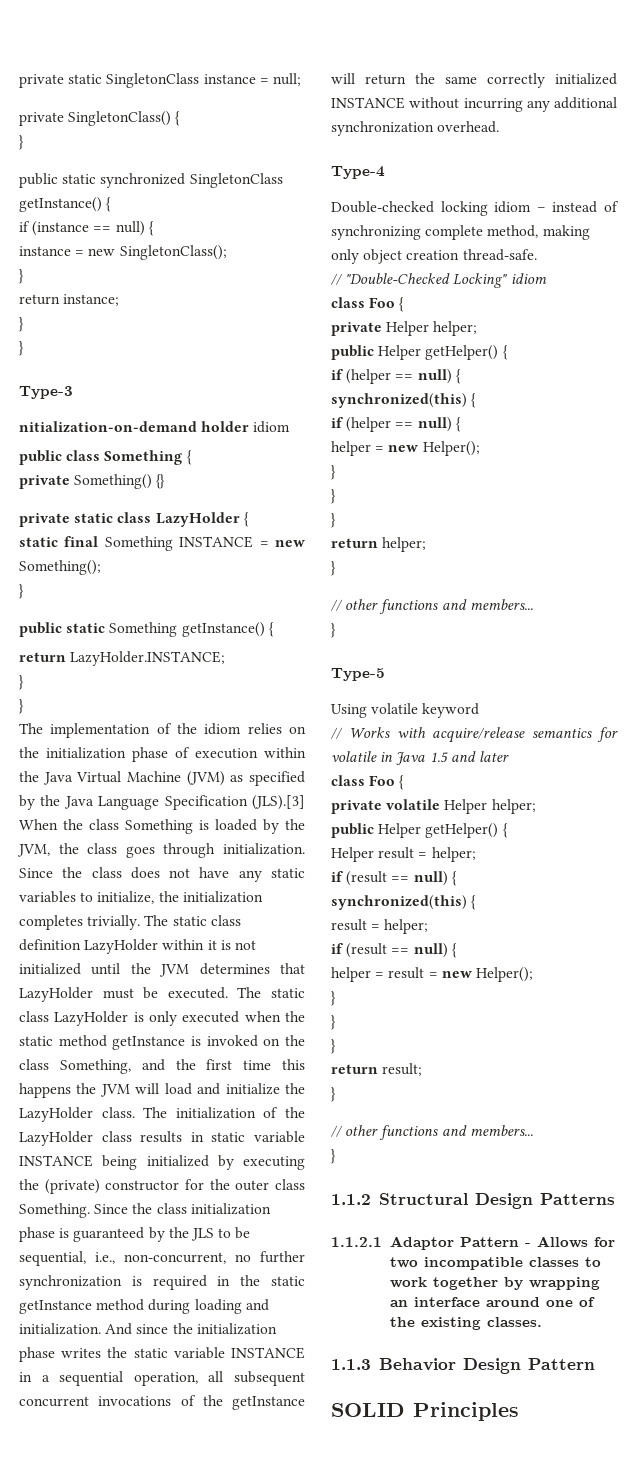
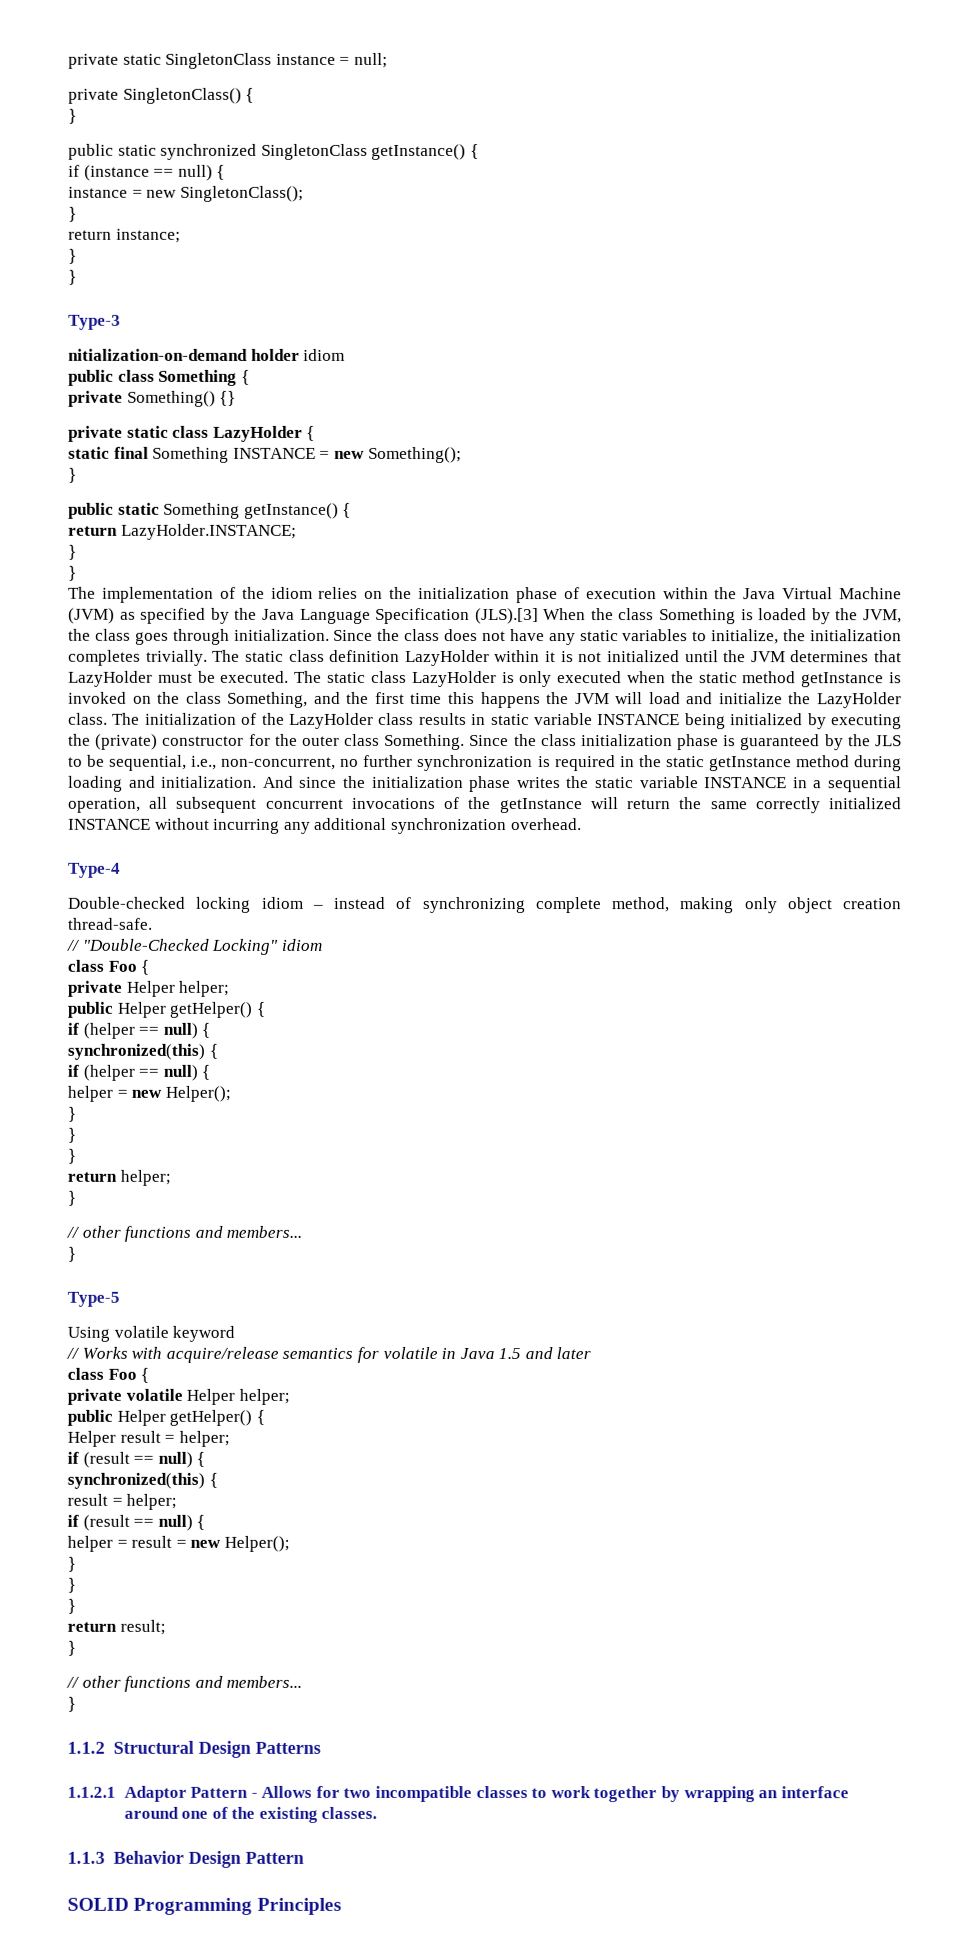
- SOLID Principles
+ SOLID Programming Principles

